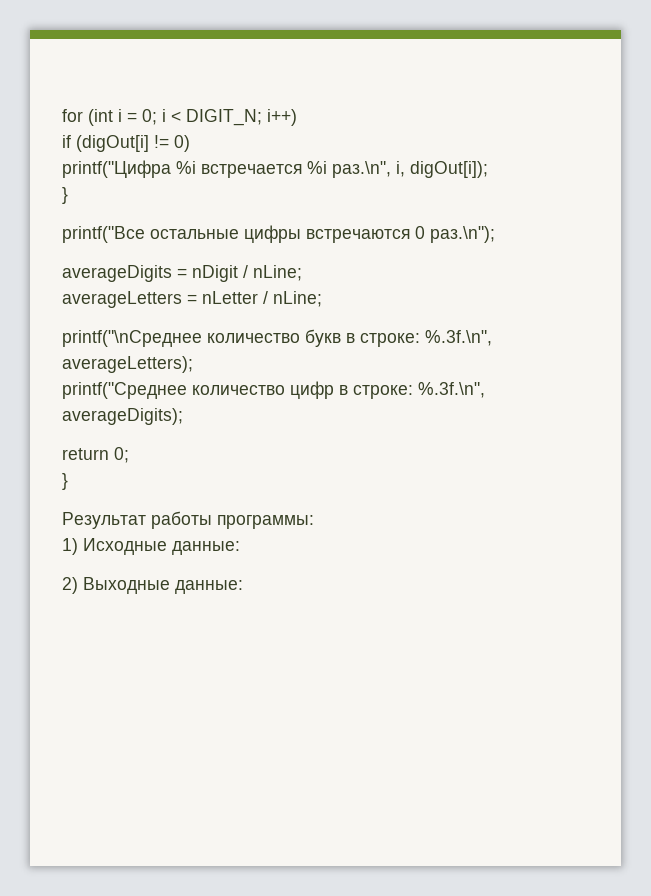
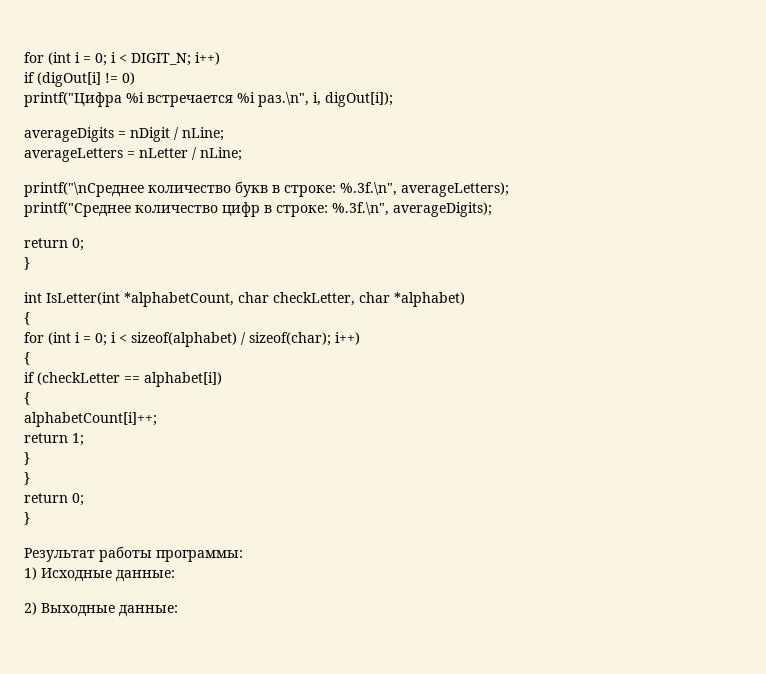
  printf("Цифра %i встречается %i раз.\n", i, digOut[i]);
- }
- printf("Все остальные цифры встречаются 0 раз.\n");
+ int IsLetter(int *alphabetCount, char checkLetter, char *alphabet)
+ {
+ for (int i = 0; i < sizeof(alphabet) / sizeof(char); i++)
+ {
+ if (checkLetter == alphabet[i])
+ {
+ alphabetCount[i]++;
+ return 1;
+ }
+ }
+ return 0;
+ }

